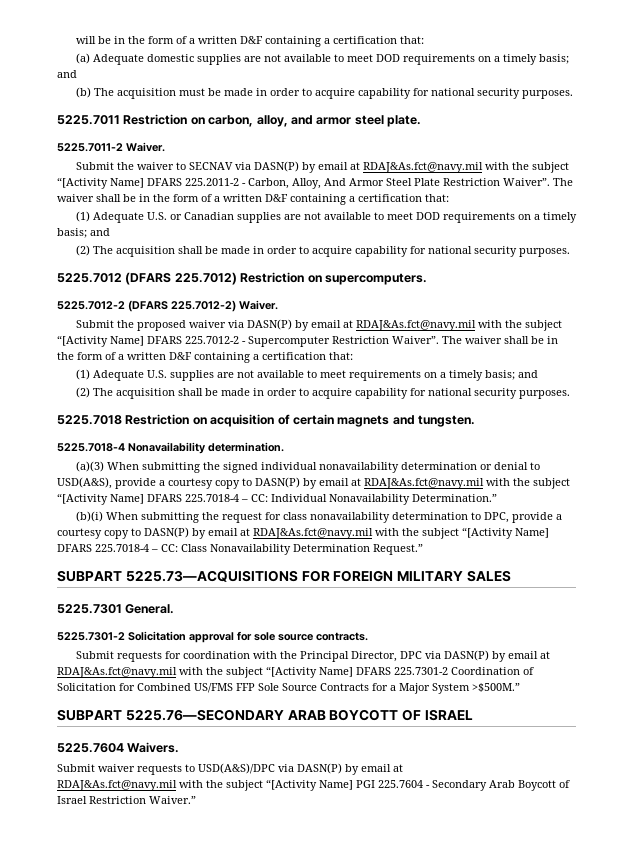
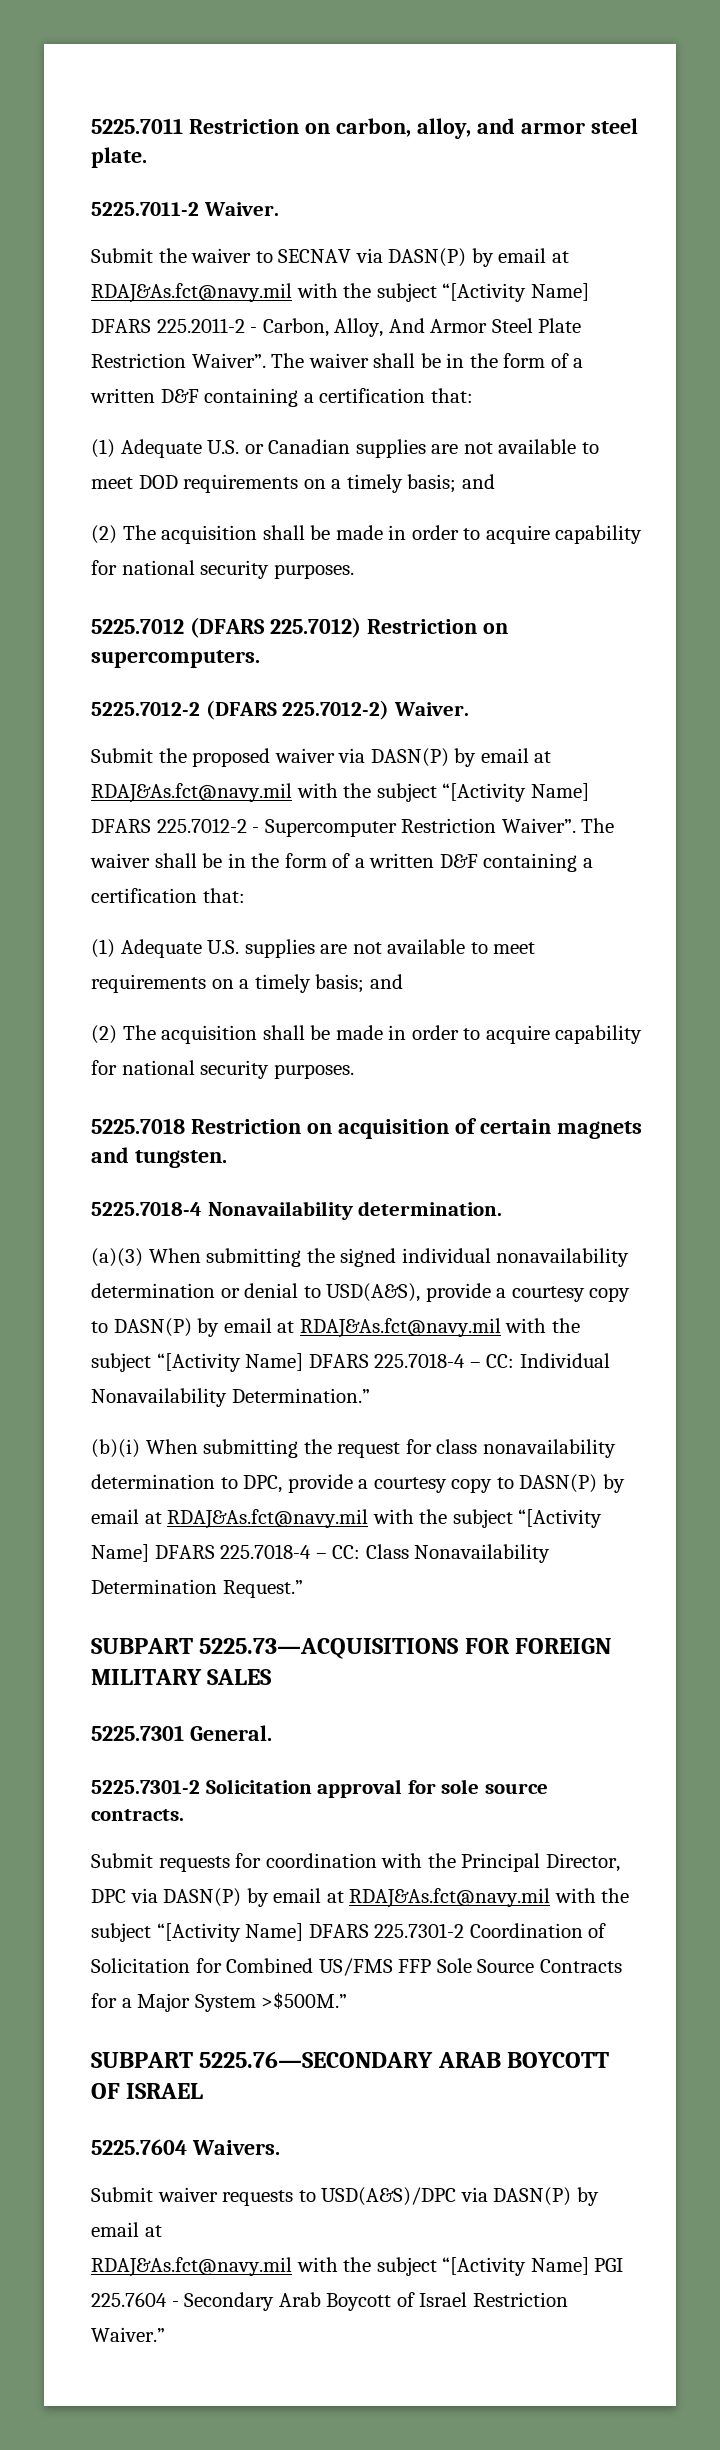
- will be in the form of a written D&F containing a certification that:
- (a) Adequate domestic supplies are not available to meet DOD requirements on a timely basis; and
- (b) The acquisition must be made in order to acquire capability for national security purposes.

